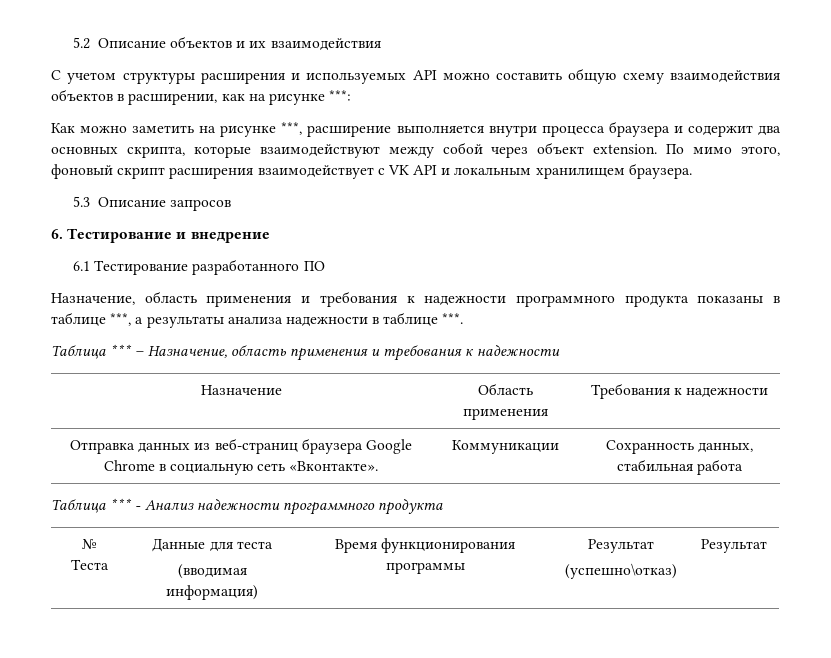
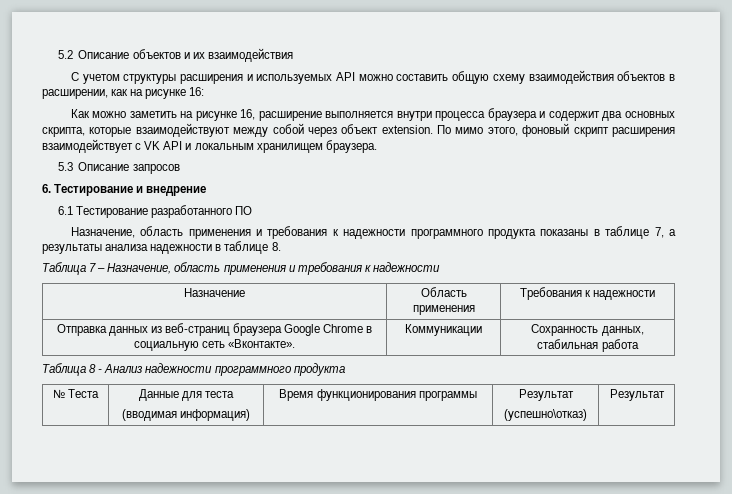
- С учетом структуры расширения и используемых API можно составить общую схему взаимодействия объектов в расширении, как на рисунке ***:
+ С учетом структуры расширения и используемых API можно составить общую схему взаимодействия объектов в расширении, как на рисунке 16:
- Как можно заметить на рисунке ***, расширение выполняется внутри процесса браузера и содержит два основных скрипта, которые взаимодействуют между собой через объект extension.
+ Как можно заметить на рисунке 16, расширение выполняется внутри процесса браузера и содержит два основных скрипта, которые взаимодействуют между собой через объект extension.
- Назначение, область применения и требования к надежности программного продукта показаны в таблице ***, а результаты анализа надежности в таблице ***.
- Таблица *** – Назначение, область применения и требования к надежности
+ Назначение, область применения и требования к надежности программного продукта показаны в таблице 7, а результаты анализа надежности в таблице 8.
+ Таблица 7 – Назначение, область применения и требования к надежности
- Таблица *** - Анализ надежности программного продукта
+ Таблица 8 - Анализ надежности программного продукта

